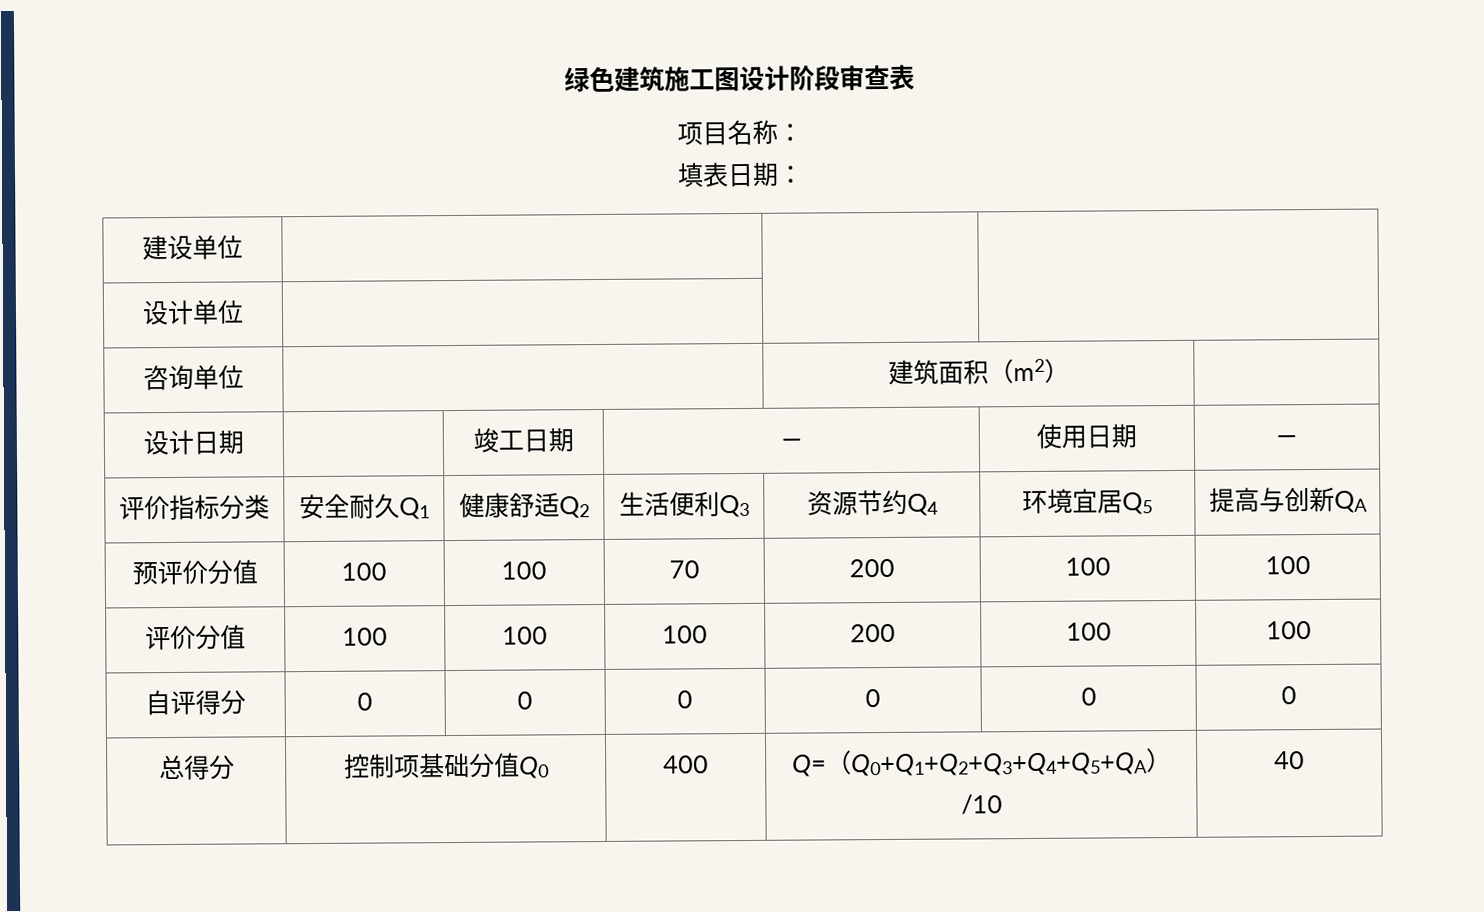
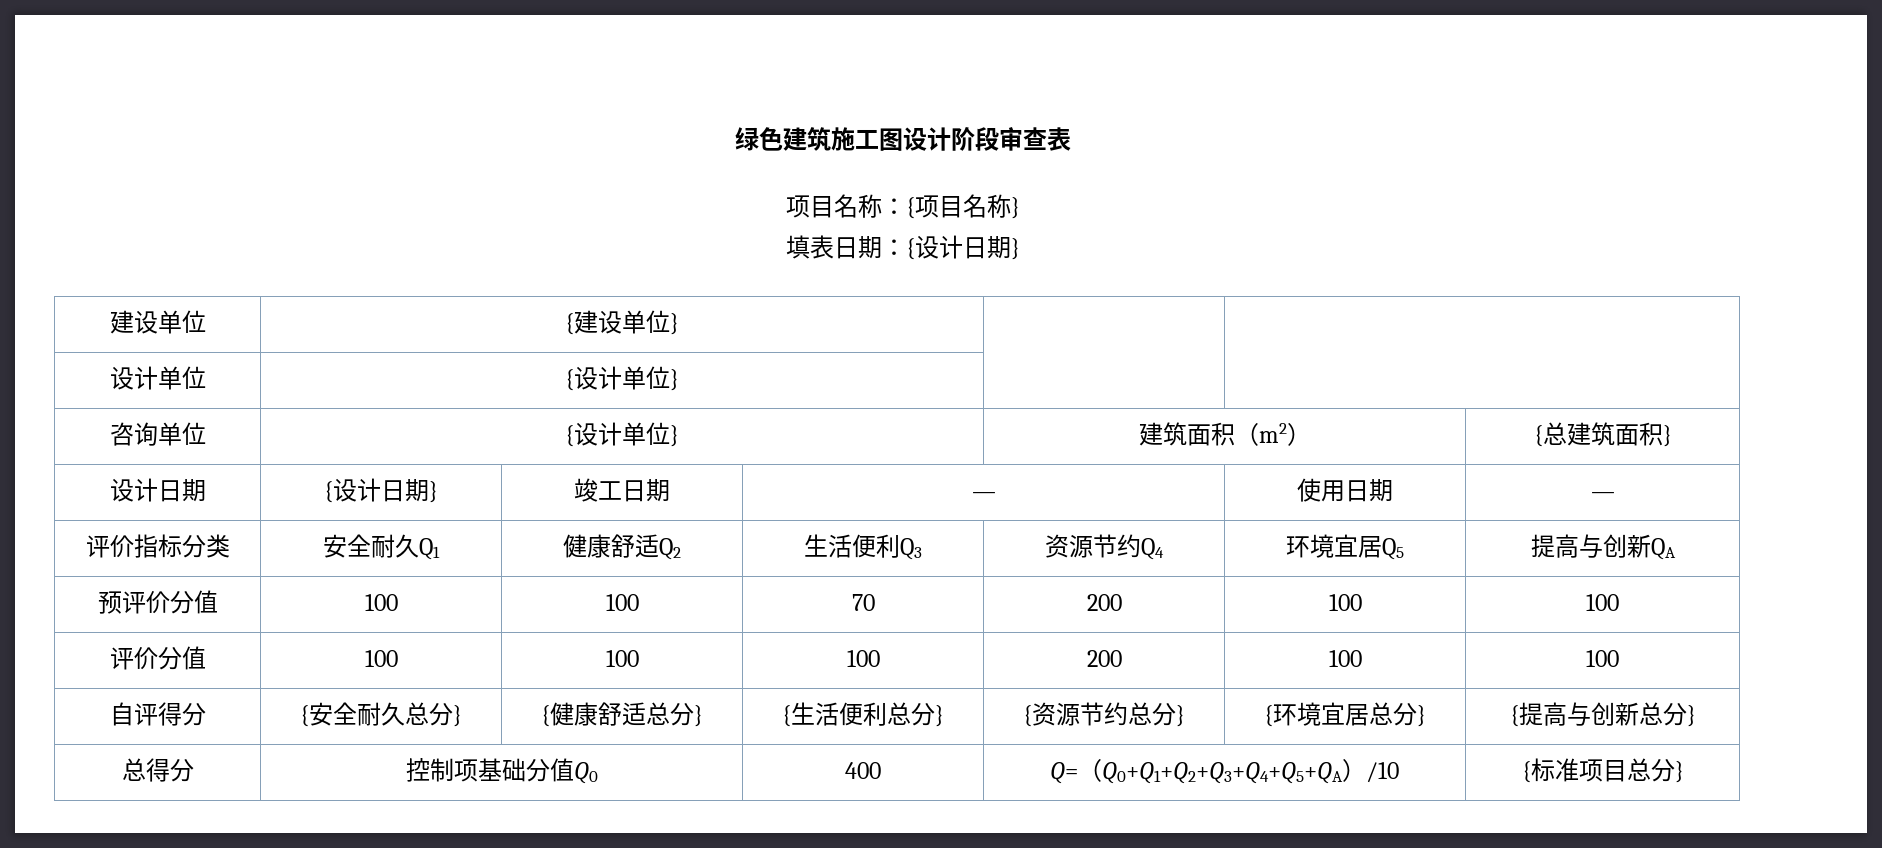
- 项目名称：
+ 项目名称：{项目名称}
- 填表日期：
- 建设单位 | | |
- 设计单位 | | |
- 咨询单位 | | 建筑面积（m2） |
- 设计日期 | | 竣工日期 | — | 使用日期 | —
+ 填表日期：{设计日期}
+ 建设单位 | {建设单位} | |
+ 设计单位 | {设计单位} | |
+ 咨询单位 | {设计单位} | 建筑面积（m2） | {总建筑面积}
+ 设计日期 | {设计日期} | 竣工日期 | — | 使用日期 | —
- 自评得分 | 0 | 0 | 0 | 0 | 0 | 0
+ 自评得分 | {安全耐久总分} | {健康舒适总分} | {生活便利总分} | {资源节约总分} | {环境宜居总分} | {提高与创新总分}
- 总得分 | 控制项基础分值Q0 | 400 | Q=（Q0+Q1+Q2+Q3+Q4+Q5+QA）/10 | 40
+ 总得分 | 控制项基础分值Q0 | 400 | Q=（Q0+Q1+Q2+Q3+Q4+Q5+QA）/10 | {标准项目总分}

